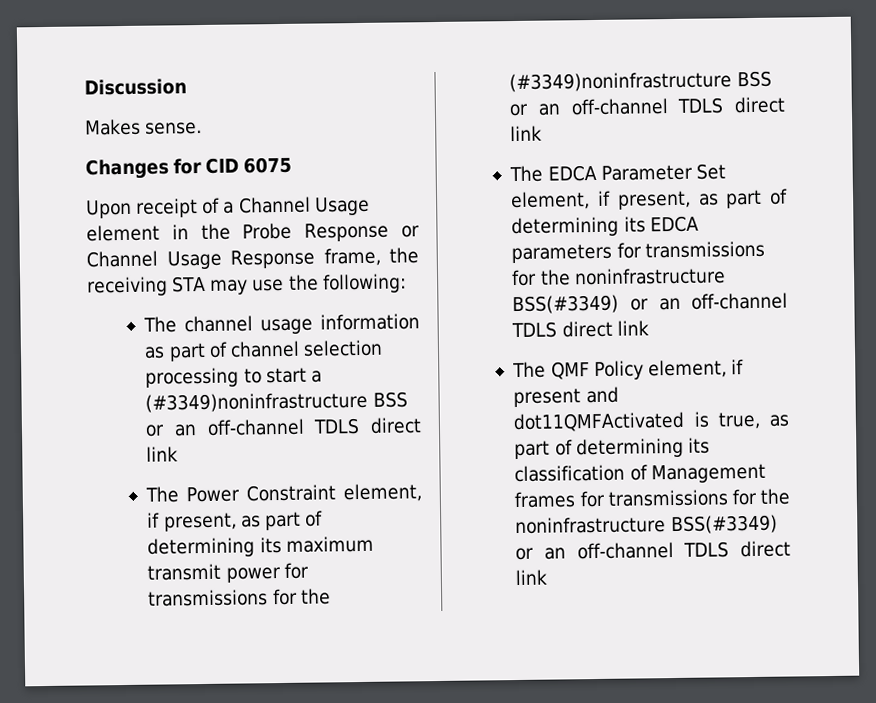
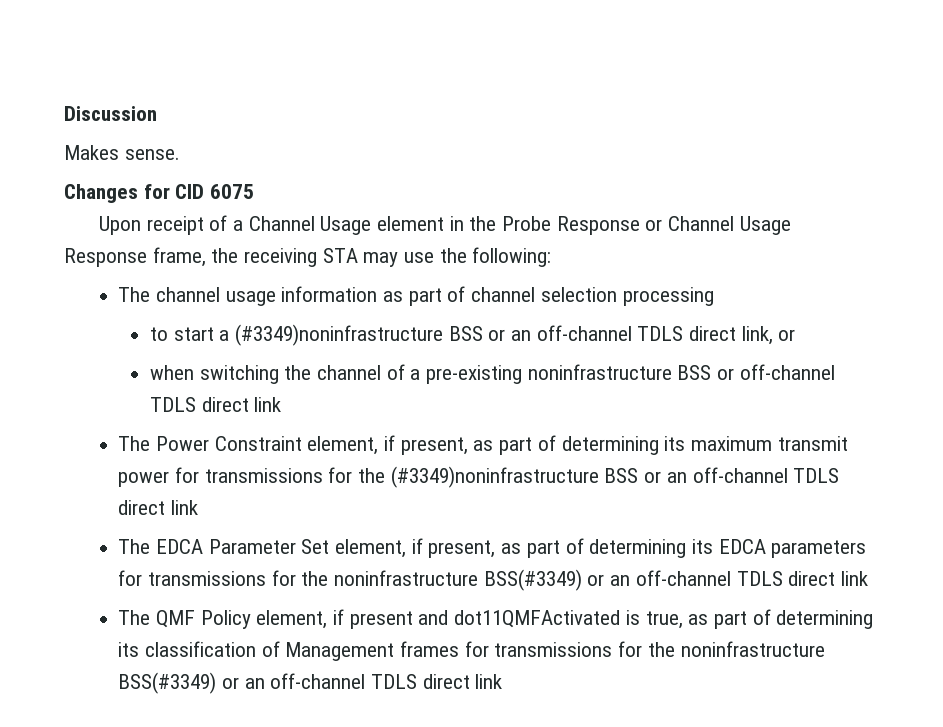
- The channel usage information as part of channel selection processing to start a (#3349)noninfrastructure BSS or an off-channel TDLS direct link
+ The channel usage information as part of channel selection processing
+ to start a (#3349)noninfrastructure BSS or an off-channel TDLS direct link, or
+ when switching the channel of a pre-existing noninfrastructure BSS or off-channel TDLS direct link

